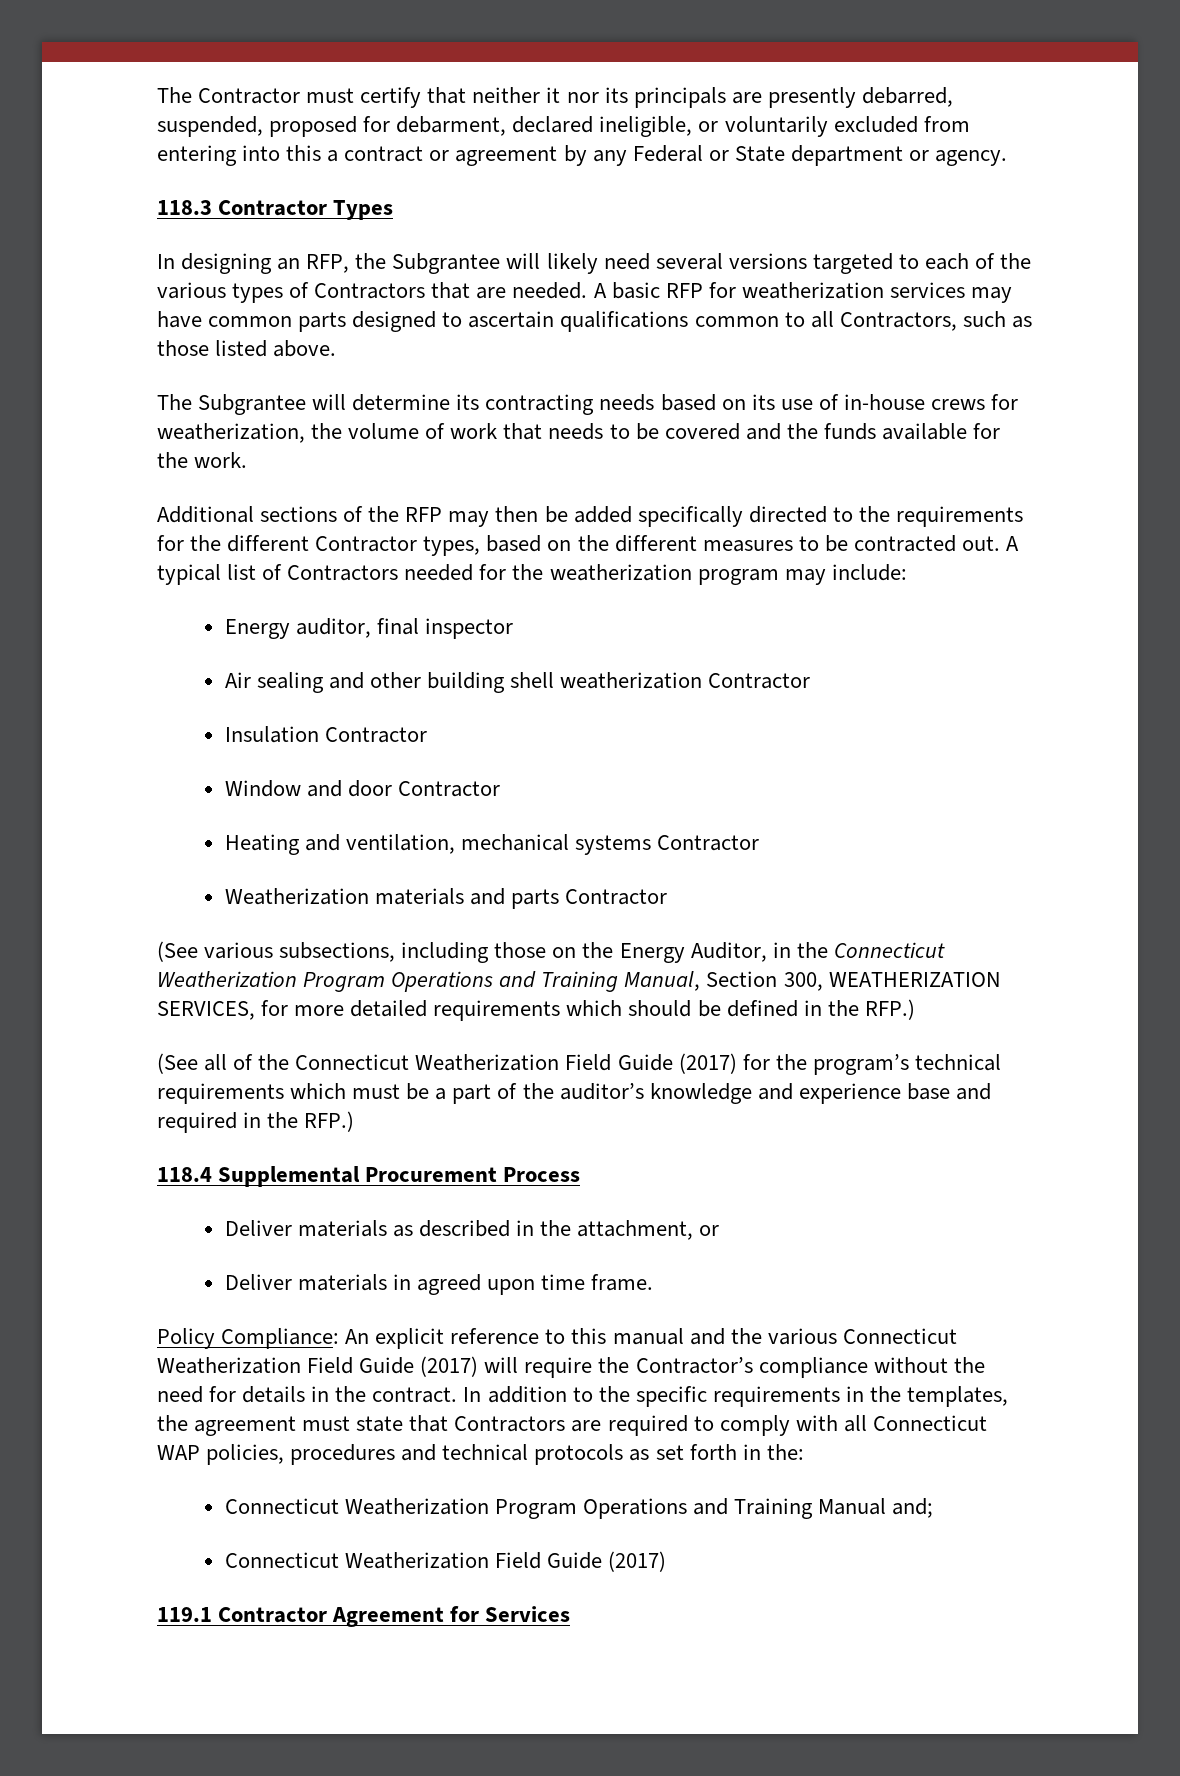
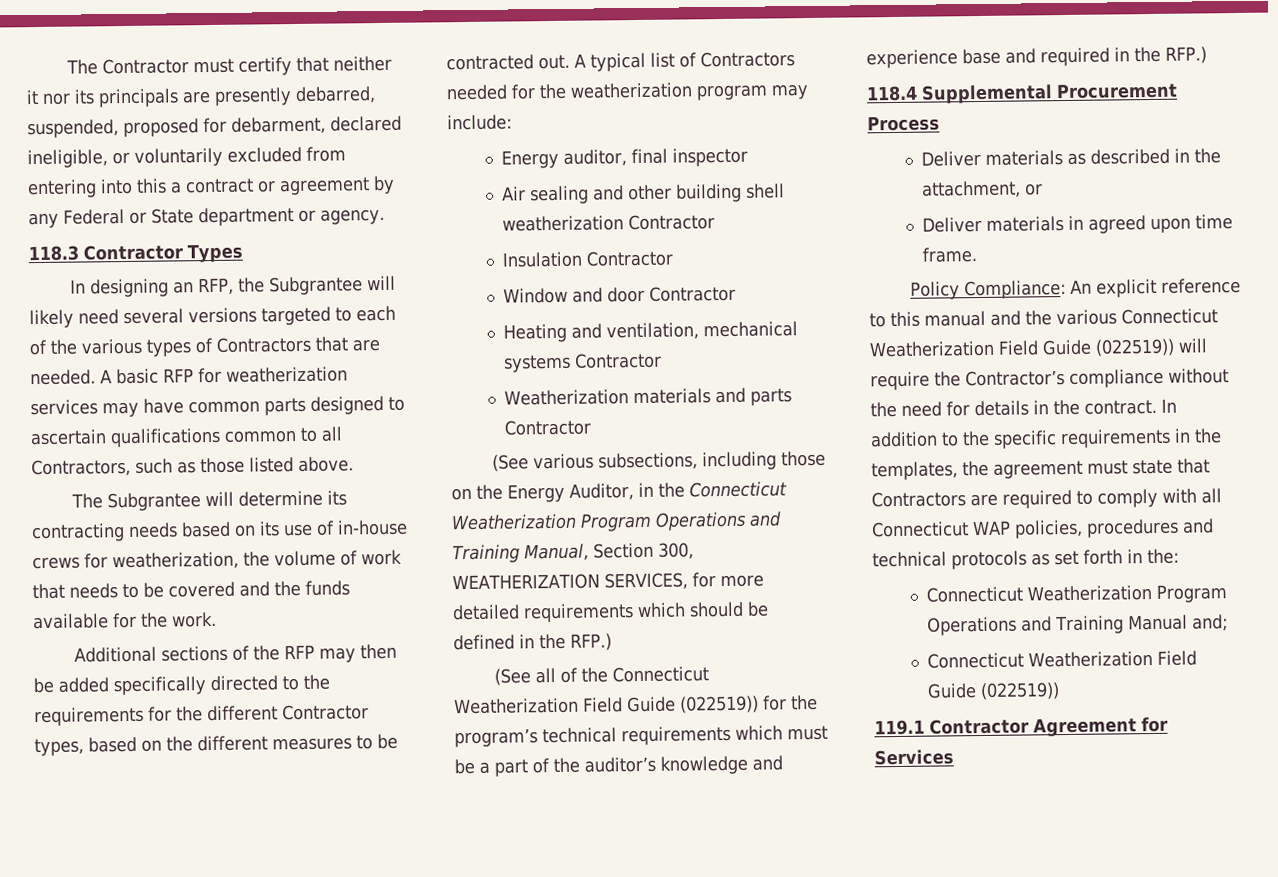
- (See all of the Connecticut Weatherization Field Guide (2017) for the program’s technical requirements which must be a part of the auditor’s knowledge and experience base and required in the RFP.)
+ (See all of the Connecticut Weatherization Field Guide (022519)) for the program’s technical requirements which must be a part of the auditor’s knowledge and experience base and required in the RFP.)
- Policy Compliance: An explicit reference to this manual and the various Connecticut Weatherization Field Guide (2017) will require the Contractor’s compliance without the need for details in the contract.
+ Policy Compliance: An explicit reference to this manual and the various Connecticut Weatherization Field Guide (022519)) will require the Contractor’s compliance without the need for details in the contract.
  Connecticut Weatherization Program Operations and Training Manual and;
- Connecticut Weatherization Field Guide (2017)
+ Connecticut Weatherization Field Guide (022519))

